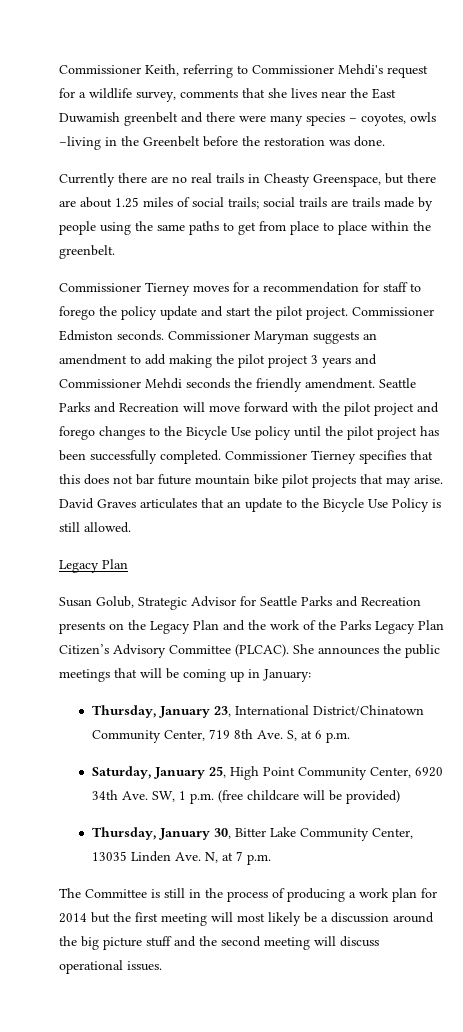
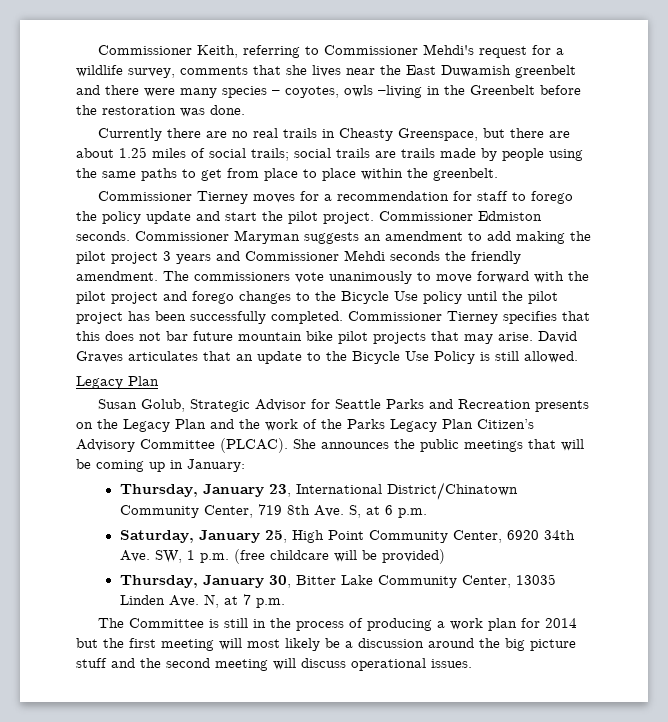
- Seattle Parks and Recreation will move forward with the pilot project and forego changes to the Bicycle Use policy until the pilot project has been successfully completed.
+ The commissioners vote unanimously to move forward with the pilot project and forego changes to the Bicycle Use policy until the pilot project has been successfully completed.

